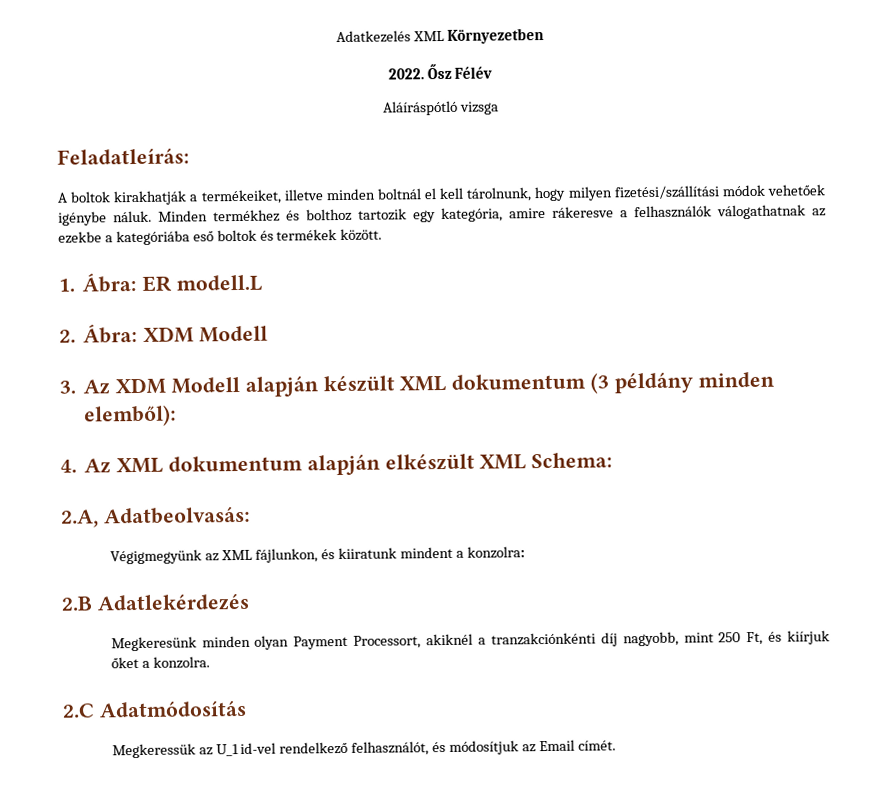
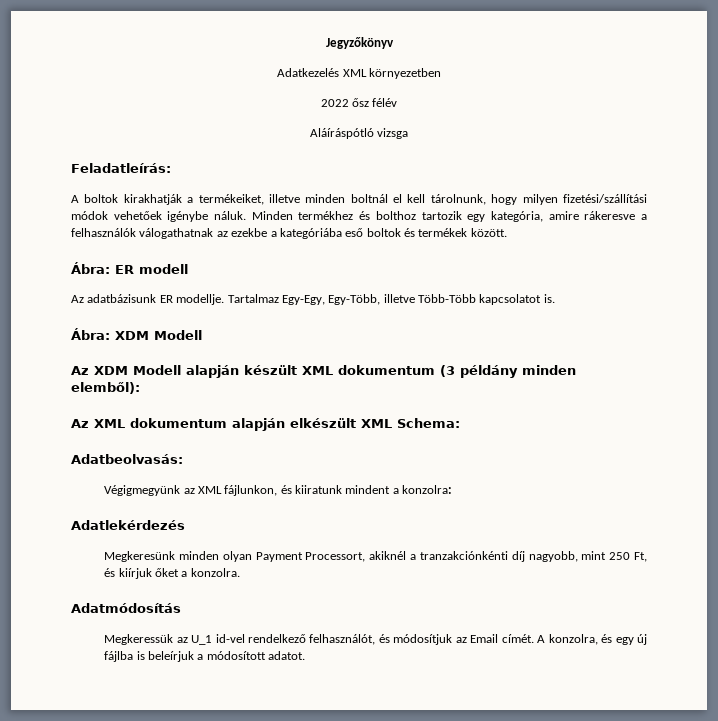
+ Jegyzőkönyv
- Adatkezelés XML Környezetben
- 2022. Ősz Félév
+ Adatkezelés XML környezetben
+ 2022 ősz félév
- 1. Ábra: ER modell.L
- 2. Ábra: XDM Modell
+ Ábra: ER modell
+ Az adatbázisunk ER modellje. Tartalmaz Egy-Egy, Egy-Több, illetve Több-Több kapcsolatot is.
+ Ábra: XDM Modell
- 3. Az XDM Modell alapján készült XML dokumentum (3 példány minden elemből):
+ Az XDM Modell alapján készült XML dokumentum (3 példány minden elemből):
- 4. Az XML dokumentum alapján elkészült XML Schema:
+ Az XML dokumentum alapján elkészült XML Schema:
- 2.A, Adatbeolvasás:
+ Adatbeolvasás:
- 2.B Adatlekérdezés
+ Adatlekérdezés
- 2.C Adatmódosítás
+ Adatmódosítás
+ A konzolra, és egy új fájlba is beleírjuk a módosított adatot.

